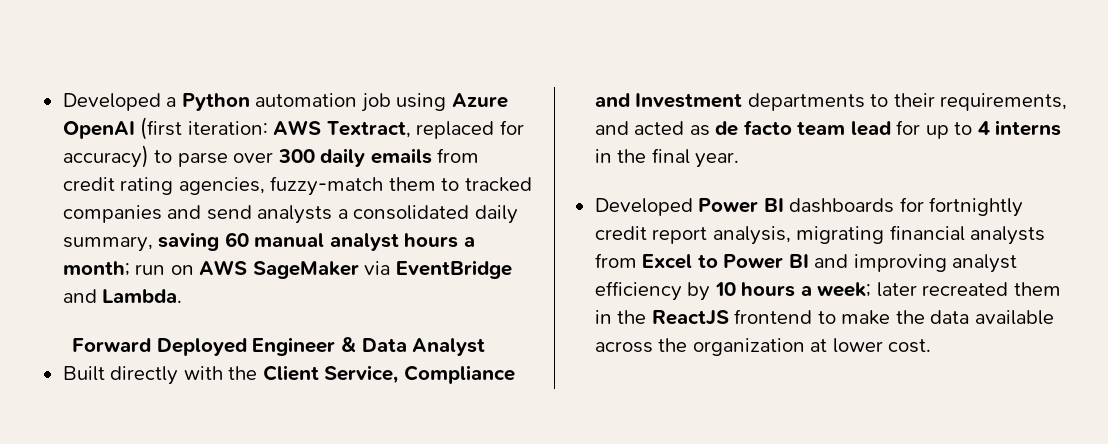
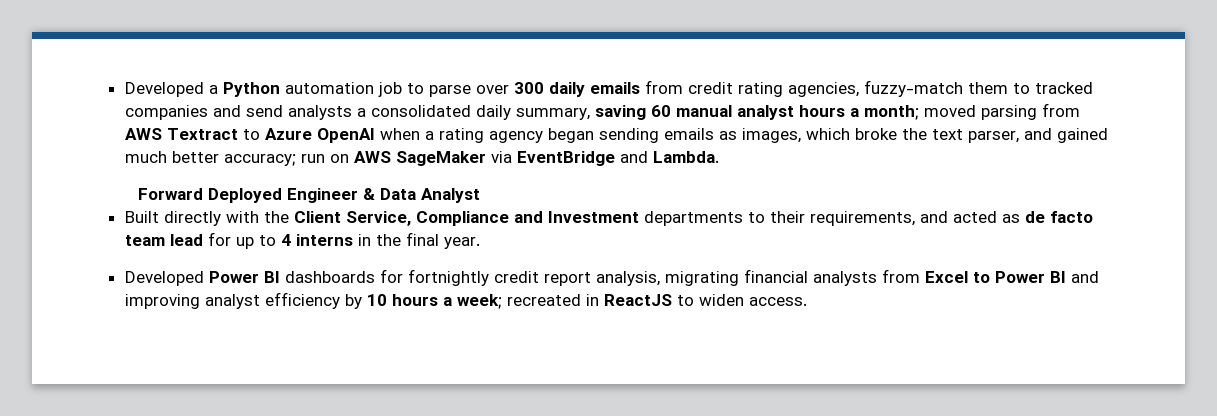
- Developed a Python automation job using Azure OpenAI (first iteration: AWS Textract, replaced for accuracy) to parse over 300 daily emails from credit rating agencies, fuzzy-match them to tracked companies and send analysts a consolidated daily summary, saving 60 manual analyst hours a month; run on AWS SageMaker via EventBridge and Lambda.
+ Developed a Python automation job to parse over 300 daily emails from credit rating agencies, fuzzy-match them to tracked companies and send analysts a consolidated daily summary, saving 60 manual analyst hours a month; moved parsing from AWS Textract to Azure OpenAI when a rating agency began sending emails as images, which broke the text parser, and gained much better accuracy; run on AWS SageMaker via EventBridge and Lambda.
- Developed Power BI dashboards for fortnightly credit report analysis, migrating financial analysts from Excel to Power BI and improving analyst efficiency by 10 hours a week; later recreated them in the ReactJS frontend to make the data available across the organization at lower cost.
+ Developed Power BI dashboards for fortnightly credit report analysis, migrating financial analysts from Excel to Power BI and improving analyst efficiency by 10 hours a week; recreated in ReactJS to widen access.

